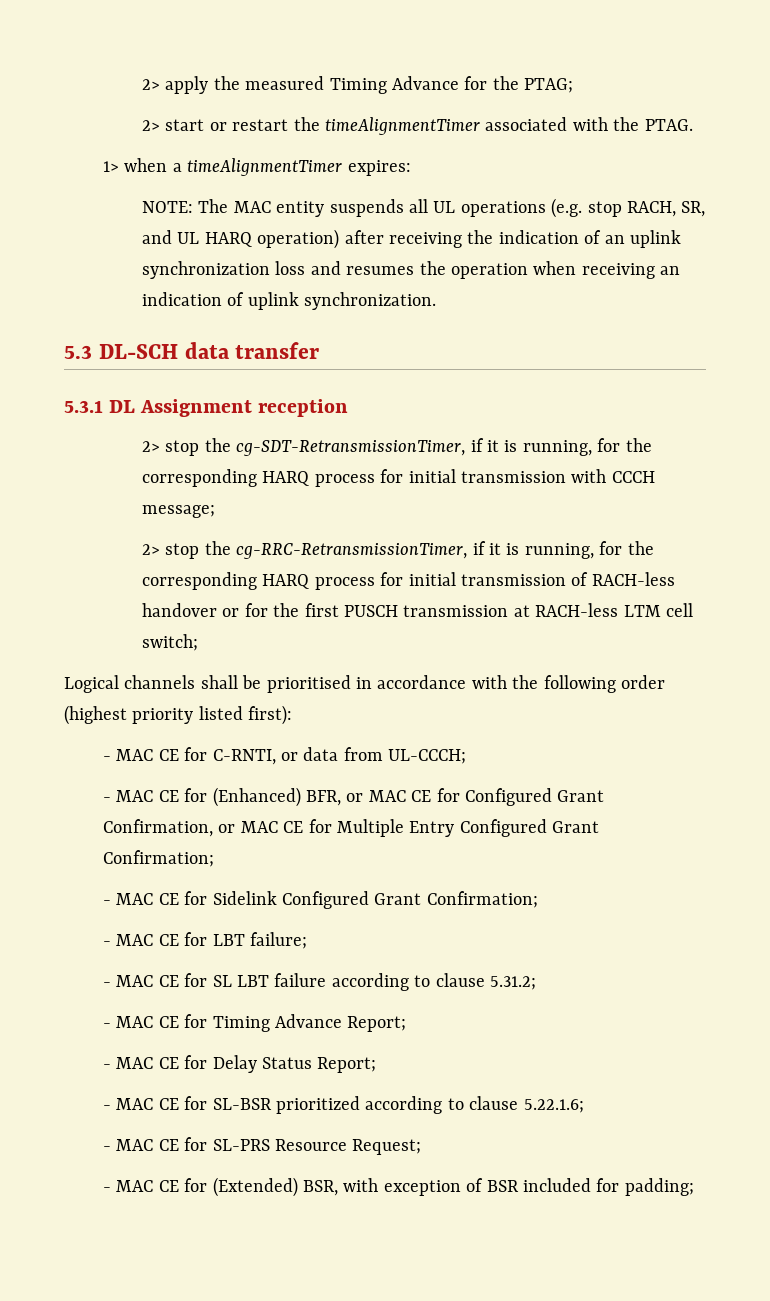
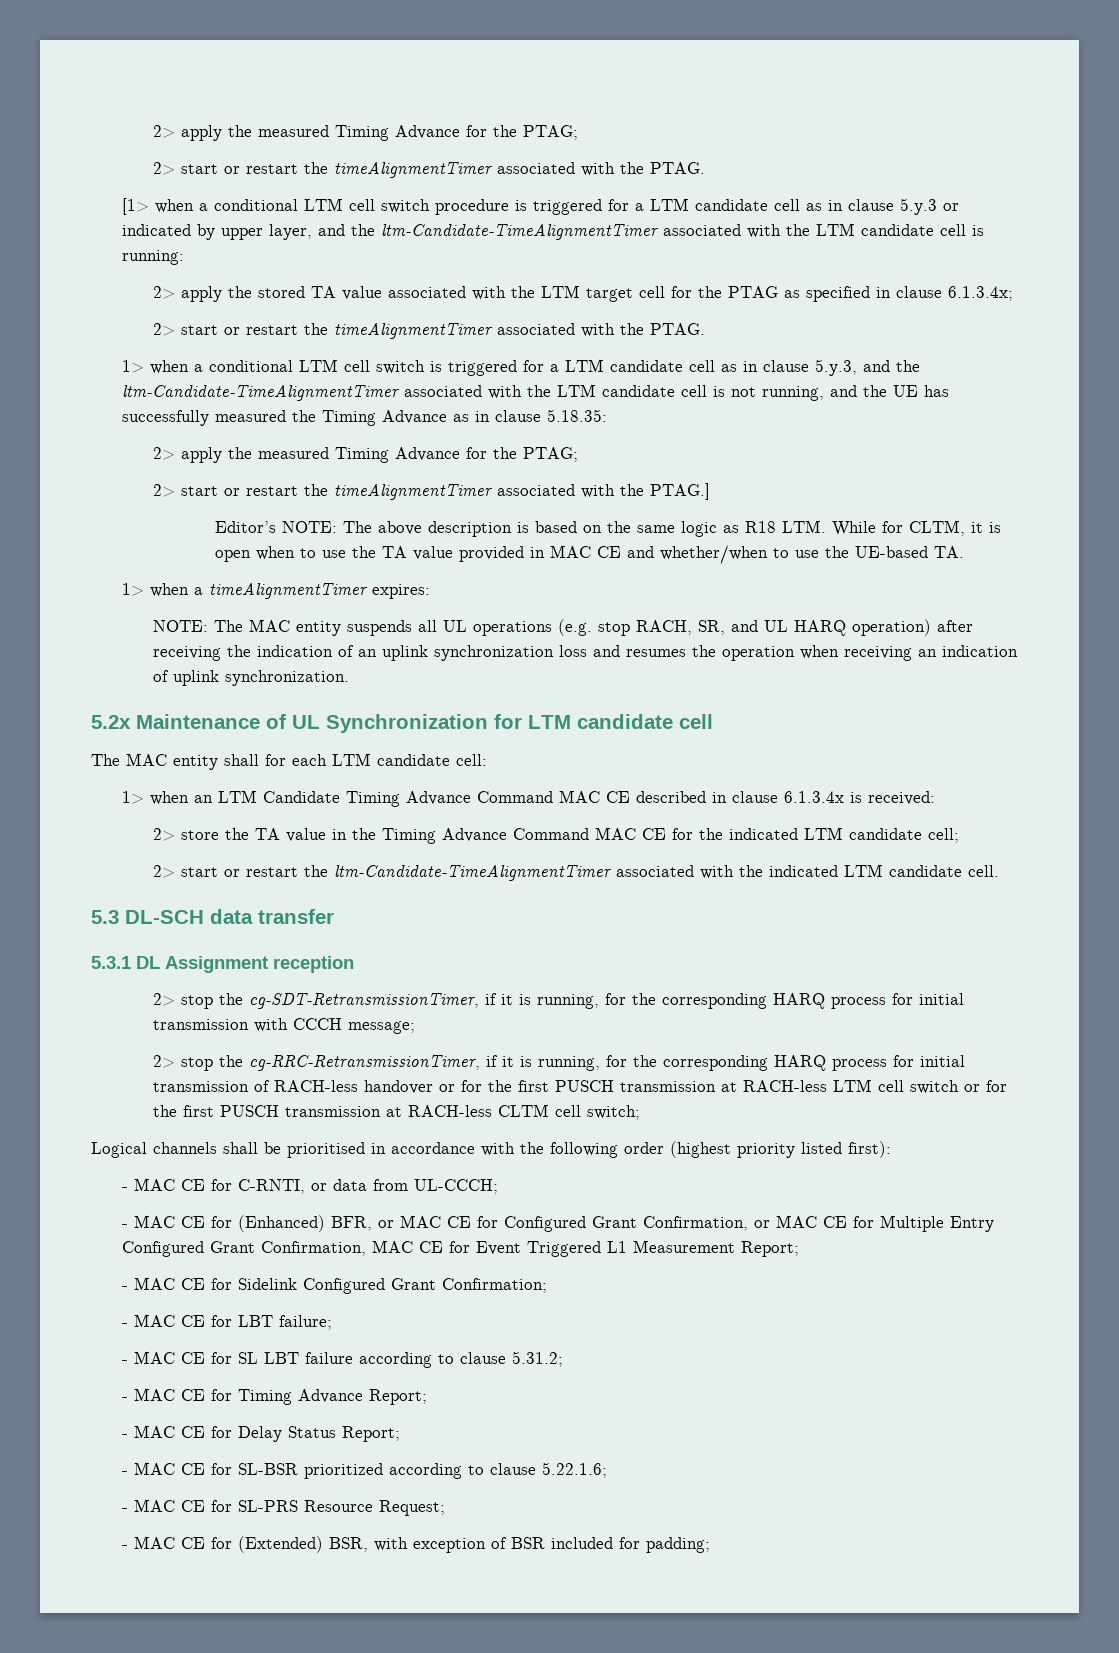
+ [1> when a conditional LTM cell switch procedure is triggered for a LTM candidate cell as in clause 5.y.3 or indicated by upper layer, and the ltm-Candidate-TimeAlignmentTimer associated with the LTM candidate cell is running:
+ 2> apply the stored TA value associated with the LTM target cell for the PTAG as specified in clause 6.1.3.4x;
+ 2> start or restart the timeAlignmentTimer associated with the PTAG.
+ 1> when a conditional LTM cell switch is triggered for a LTM candidate cell as in clause 5.y.3, and the ltm-Candidate-TimeAlignmentTimer associated with the LTM candidate cell is not running, and the UE has successfully measured the Timing Advance as in clause 5.18.35:
+ 2> apply the measured Timing Advance for the PTAG;
+ 2> start or restart the timeAlignmentTimer associated with the PTAG.]
+ Editor’s NOTE: The above description is based on the same logic as R18 LTM. While for CLTM, it is open when to use the TA value provided in MAC CE and whether/when to use the UE-based TA.
+ 5.2x Maintenance of UL Synchronization for LTM candidate cell
+ The MAC entity shall for each LTM candidate cell:
+ 1> when an LTM Candidate Timing Advance Command MAC CE described in clause 6.1.3.4x is received:
+ 2> store the TA value in the Timing Advance Command MAC CE for the indicated LTM candidate cell;
+ 2> start or restart the ltm-Candidate-TimeAlignmentTimer associated with the indicated LTM candidate cell.
- 2> stop the cg-RRC-RetransmissionTimer, if it is running, for the corresponding HARQ process for initial transmission of RACH-less handover or for the first PUSCH transmission at RACH-less LTM cell switch;
+ 2> stop the cg-RRC-RetransmissionTimer, if it is running, for the corresponding HARQ process for initial transmission of RACH-less handover or for the first PUSCH transmission at RACH-less LTM cell switch or for the first PUSCH transmission at RACH-less CLTM cell switch;
- - MAC CE for (Enhanced) BFR, or MAC CE for Configured Grant Confirmation, or MAC CE for Multiple Entry Configured Grant Confirmation;
+ - MAC CE for (Enhanced) BFR, or MAC CE for Configured Grant Confirmation, or MAC CE for Multiple Entry Configured Grant Confirmation, MAC CE for Event Triggered L1 Measurement Report;

